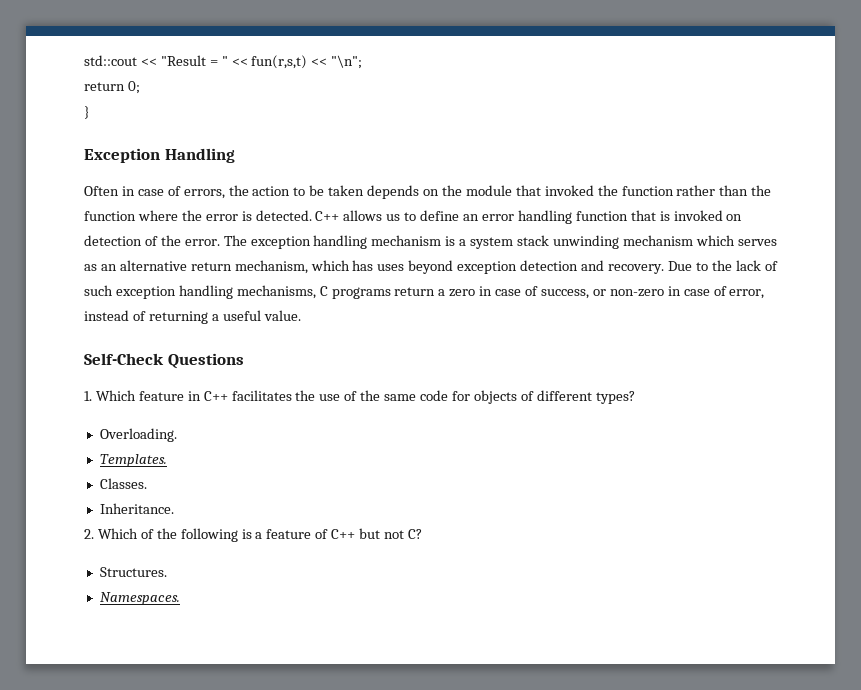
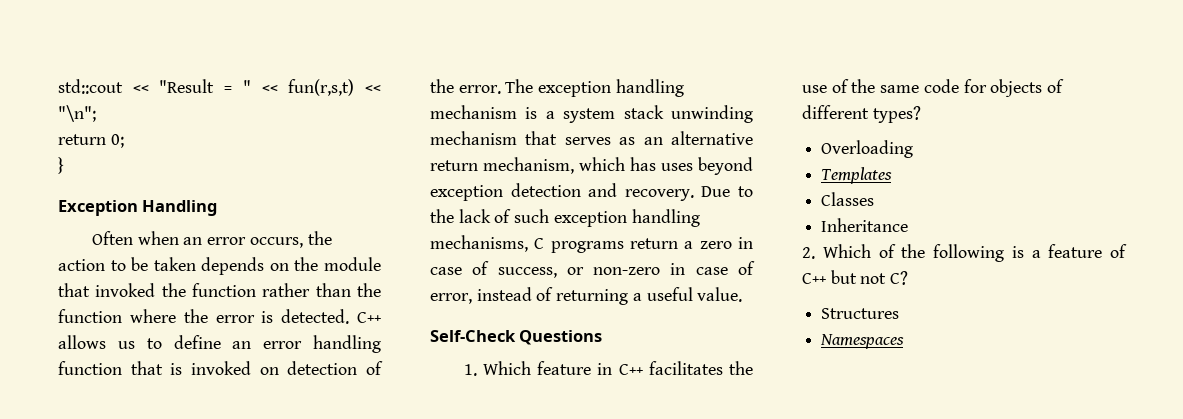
- Often in case of errors, the action to be taken depends on the module that invoked the function rather than the function where the error is detected.
+ Often when an error occurs, the action to be taken depends on the module that invoked the function rather than the function where the error is detected.
- The exception handling mechanism is a system stack unwinding mechanism which serves as an alternative return mechanism, which has uses beyond exception detection and recovery.
+ The exception handling mechanism is a system stack unwinding mechanism that serves as an alternative return mechanism, which has uses beyond exception detection and recovery.
- Overloading.
- Templates.
- Classes.
- Inheritance.
+ Overloading
+ Templates
+ Classes
+ Inheritance
- Structures.
- Namespaces.
+ Structures
+ Namespaces

